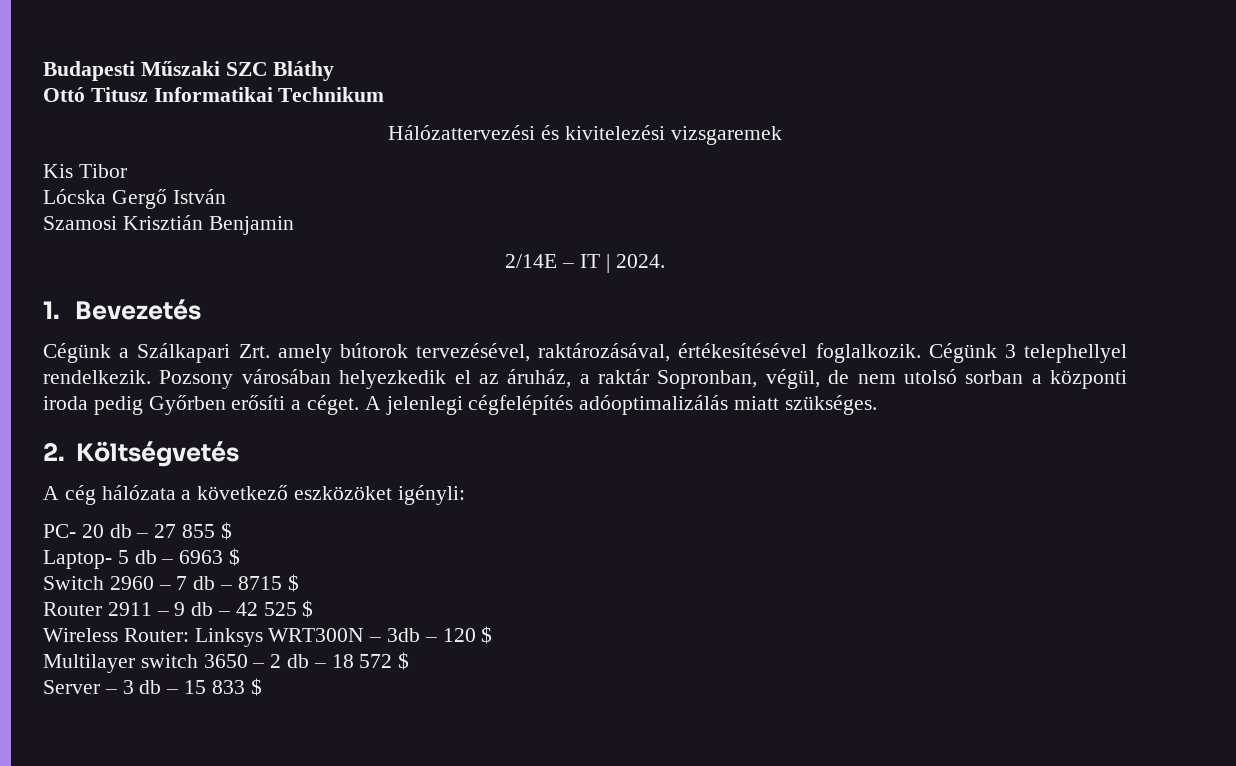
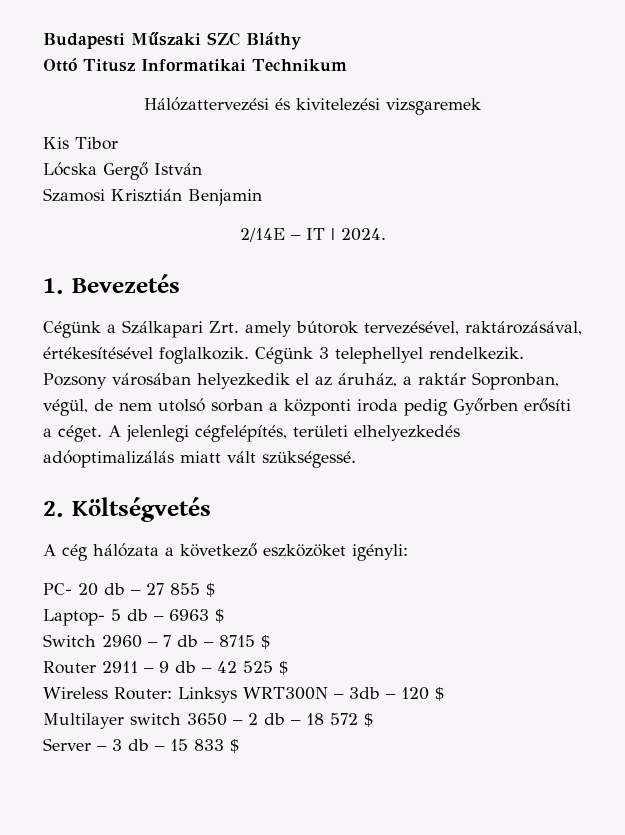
- A jelenlegi cégfelépítés adóoptimalizálás miatt szükséges.
+ A jelenlegi cégfelépítés, területi elhelyezkedés adóoptimalizálás miatt vált szükségessé.

